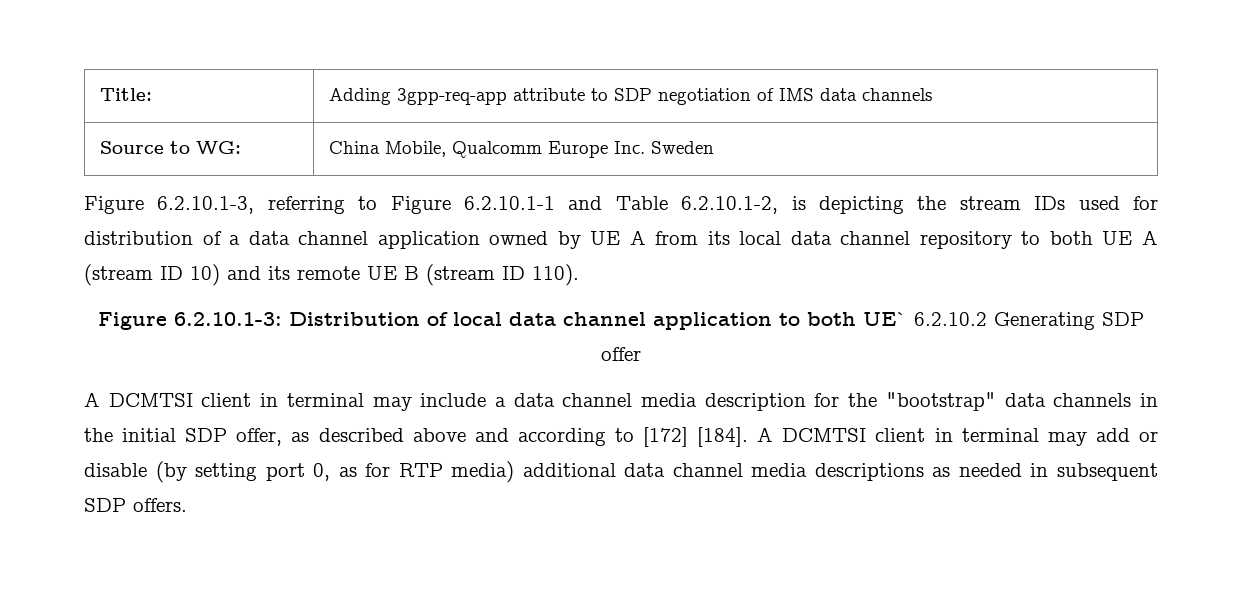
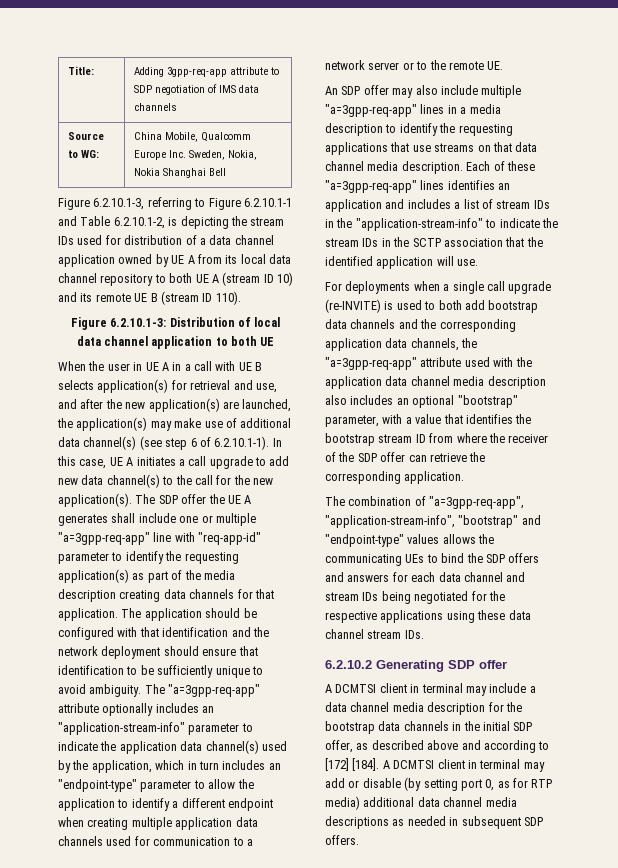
- Source to WG: | China Mobile, Qualcomm Europe Inc. Sweden
+ Source to WG: | China Mobile, Qualcomm Europe Inc. Sweden, Nokia, Nokia Shanghai Bell
- Figure 6.2.10.1-3: Distribution of local data channel application to both UE` 6.2.10.2 Generating SDP offer
+ Figure 6.2.10.1-3: Distribution of local data channel application to both UE
+ When the user in UE A in a call with UE B selects application(s) for retrieval and use, and after the new application(s) are launched, the application(s) may make use of additional data channel(s) (see step 6 of 6.2.10.1-1). In this case, UE A initiates a call upgrade to add new data channel(s) to the call for the new application(s). The SDP offer the UE A generates shall include one or multiple "a=3gpp-req-app" line with "req-app-id" parameter to identify the requesting application(s) as part of the media description creating data channels for that application. The application should be configured with that identification and the network deployment should ensure that identification to be sufficiently unique to avoid ambiguity. The "a=3gpp-req-app" attribute optionally includes an "application-stream-info" parameter to indicate the application data channel(s) used by the application, which in turn includes an "endpoint-type" parameter to allow the application to identify a different endpoint when creating multiple application data channels used for communication to a network server or to the remote UE.
+ An SDP offer may also include multiple "a=3gpp-req-app" lines in a media description to identify the requesting applications that use streams on that data channel media description. Each of these "a=3gpp-req-app" lines identifies an application and includes a list of stream IDs in the "application-stream-info" to indicate the stream IDs in the SCTP association that the identified application will use.
+ For deployments when a single call upgrade (re-INVITE) is used to both add bootstrap data channels and the corresponding application data channels, the "a=3gpp-req-app" attribute used with the application data channel media description also includes an optional "bootstrap" parameter, with a value that identifies the bootstrap stream ID from where the receiver of the SDP offer can retrieve the corresponding application.
+ The combination of "a=3gpp-req-app", "application-stream-info", "bootstrap" and "endpoint-type" values allows the communicating UEs to bind the SDP offers and answers for each data channel and stream IDs being negotiated for the respective applications using these data channel stream IDs.
+ 6.2.10.2 Generating SDP offer
- A DCMTSI client in terminal may include a data channel media description for the "bootstrap" data channels in the initial SDP offer, as described above and according to [172] [184].
+ A DCMTSI client in terminal may include a data channel media description for the bootstrap data channels in the initial SDP offer, as described above and according to [172] [184].

